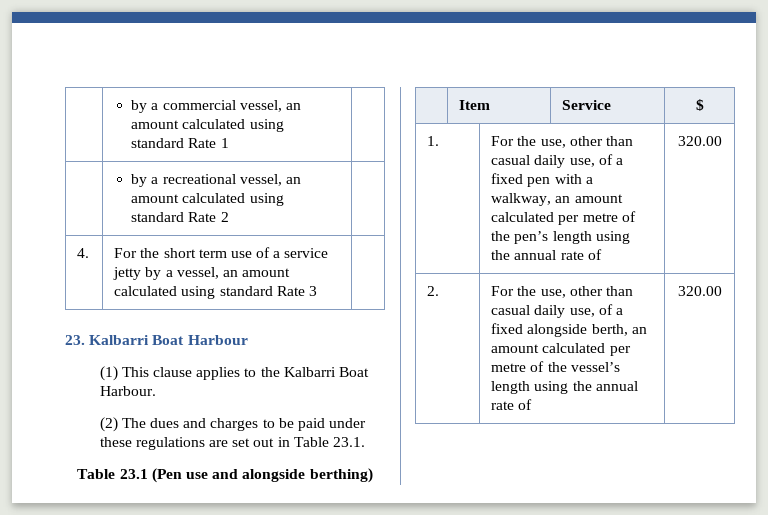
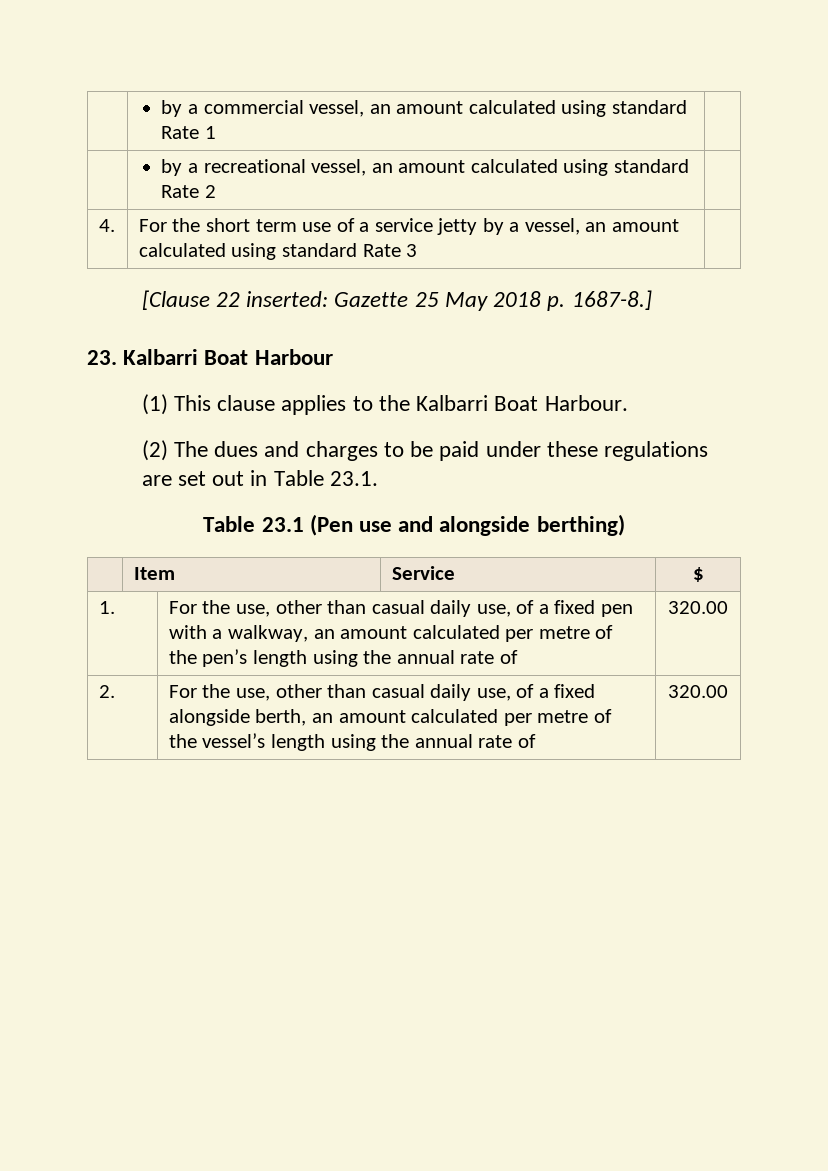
+ [Clause 22 inserted: Gazette 25 May 2018 p. 1687-8.]

